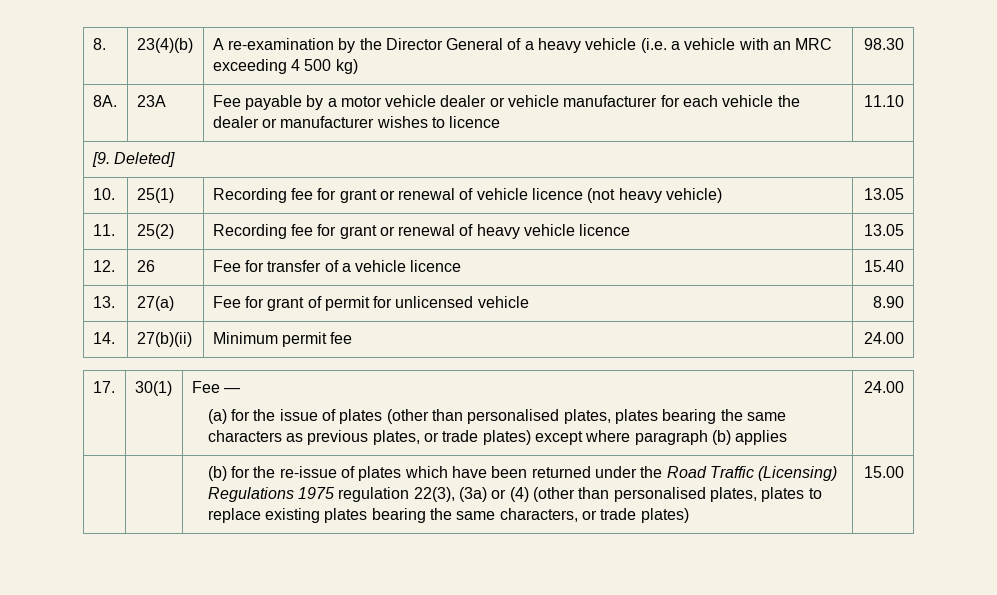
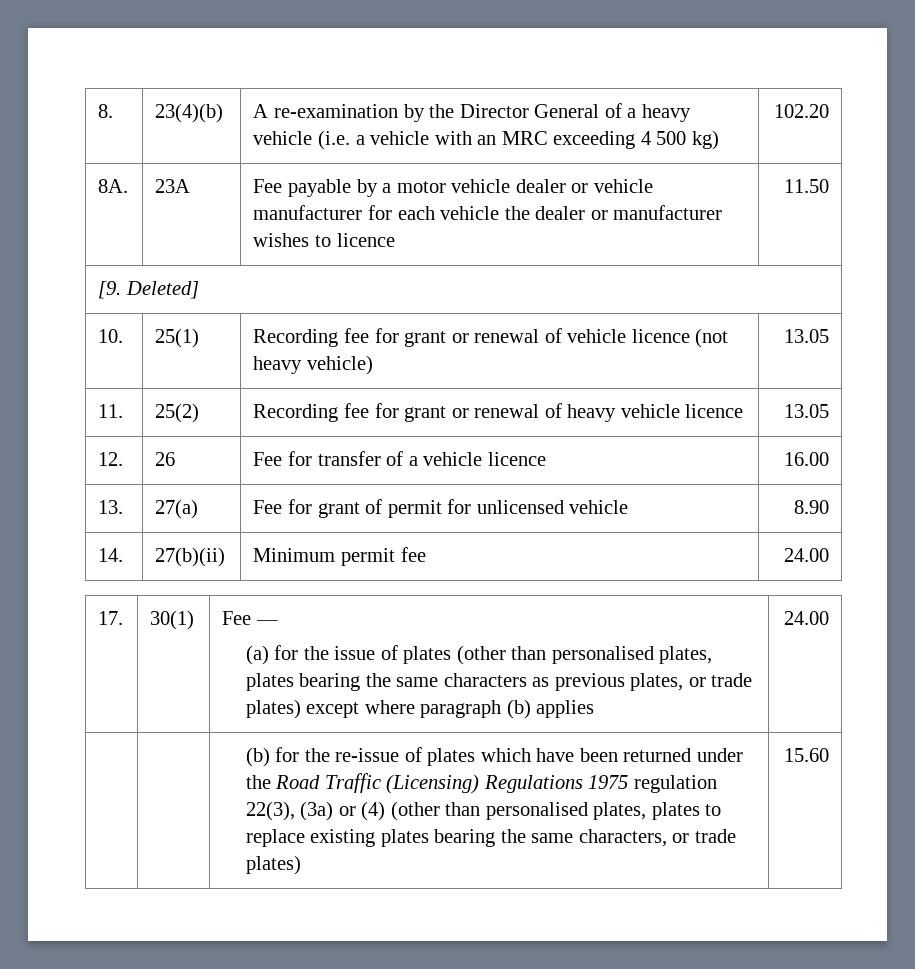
- 8. | 23(4)(b) | A re-examination by the Director General of a heavy vehicle (i.e. a vehicle with an MRC exceeding 4 500 kg) | 98.30
+ 8. | 23(4)(b) | A re-examination by the Director General of a heavy vehicle (i.e. a vehicle with an MRC exceeding 4 500 kg) | 102.20
- 8A. | 23A | Fee payable by a motor vehicle dealer or vehicle manufacturer for each vehicle the dealer or manufacturer wishes to licence | 11.10
+ 8A. | 23A | Fee payable by a motor vehicle dealer or vehicle manufacturer for each vehicle the dealer or manufacturer wishes to licence | 11.50
- 12. | 26 | Fee for transfer of a vehicle licence | 15.40
+ 12. | 26 | Fee for transfer of a vehicle licence | 16.00
- | | (b) for the re-issue of plates which have been returned under the Road Traffic (Licensing) Regulations 1975 regulation 22(3), (3a) or (4) (other than personalised plates, plates to replace existing plates bearing the same characters, or trade plates) | 15.00
+ | | (b) for the re-issue of plates which have been returned under the Road Traffic (Licensing) Regulations 1975 regulation 22(3), (3a) or (4) (other than personalised plates, plates to replace existing plates bearing the same characters, or trade plates) | 15.60

